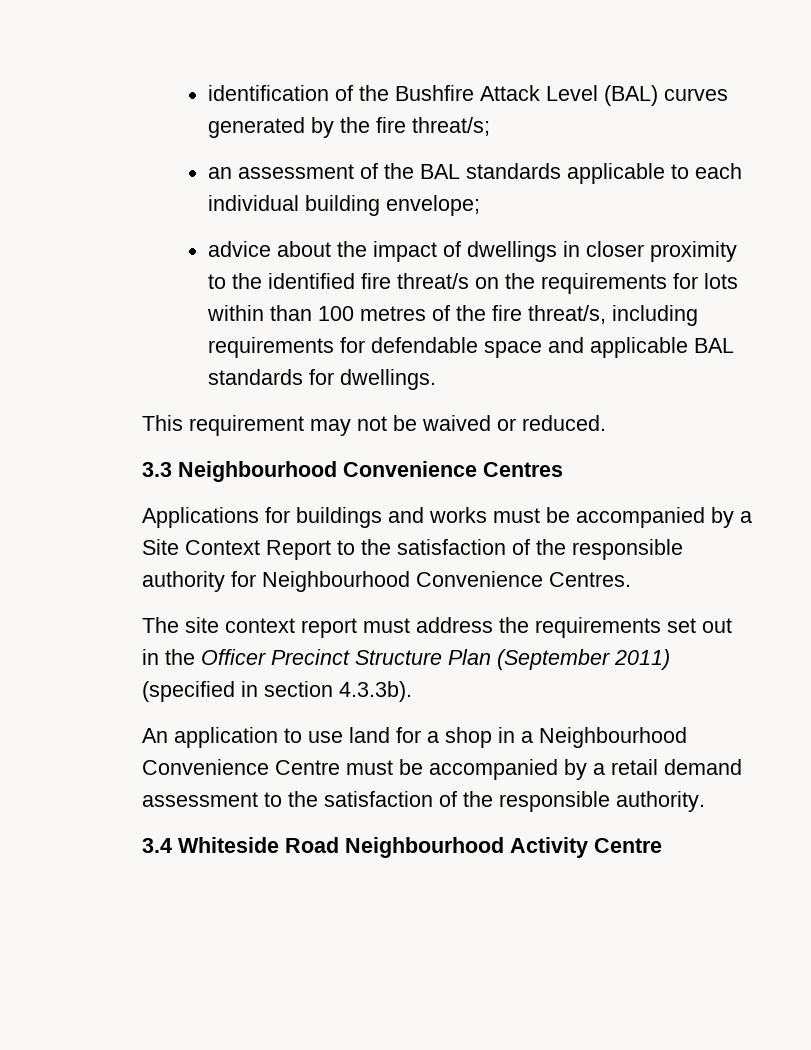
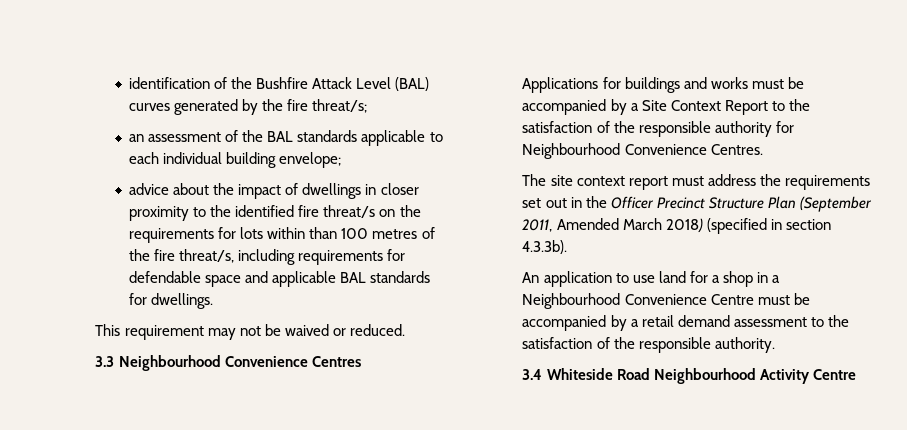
- The site context report must address the requirements set out in the Officer Precinct Structure Plan (September 2011) (specified in section 4.3.3b).
+ The site context report must address the requirements set out in the Officer Precinct Structure Plan (September 2011, Amended March 2018) (specified in section 4.3.3b).

